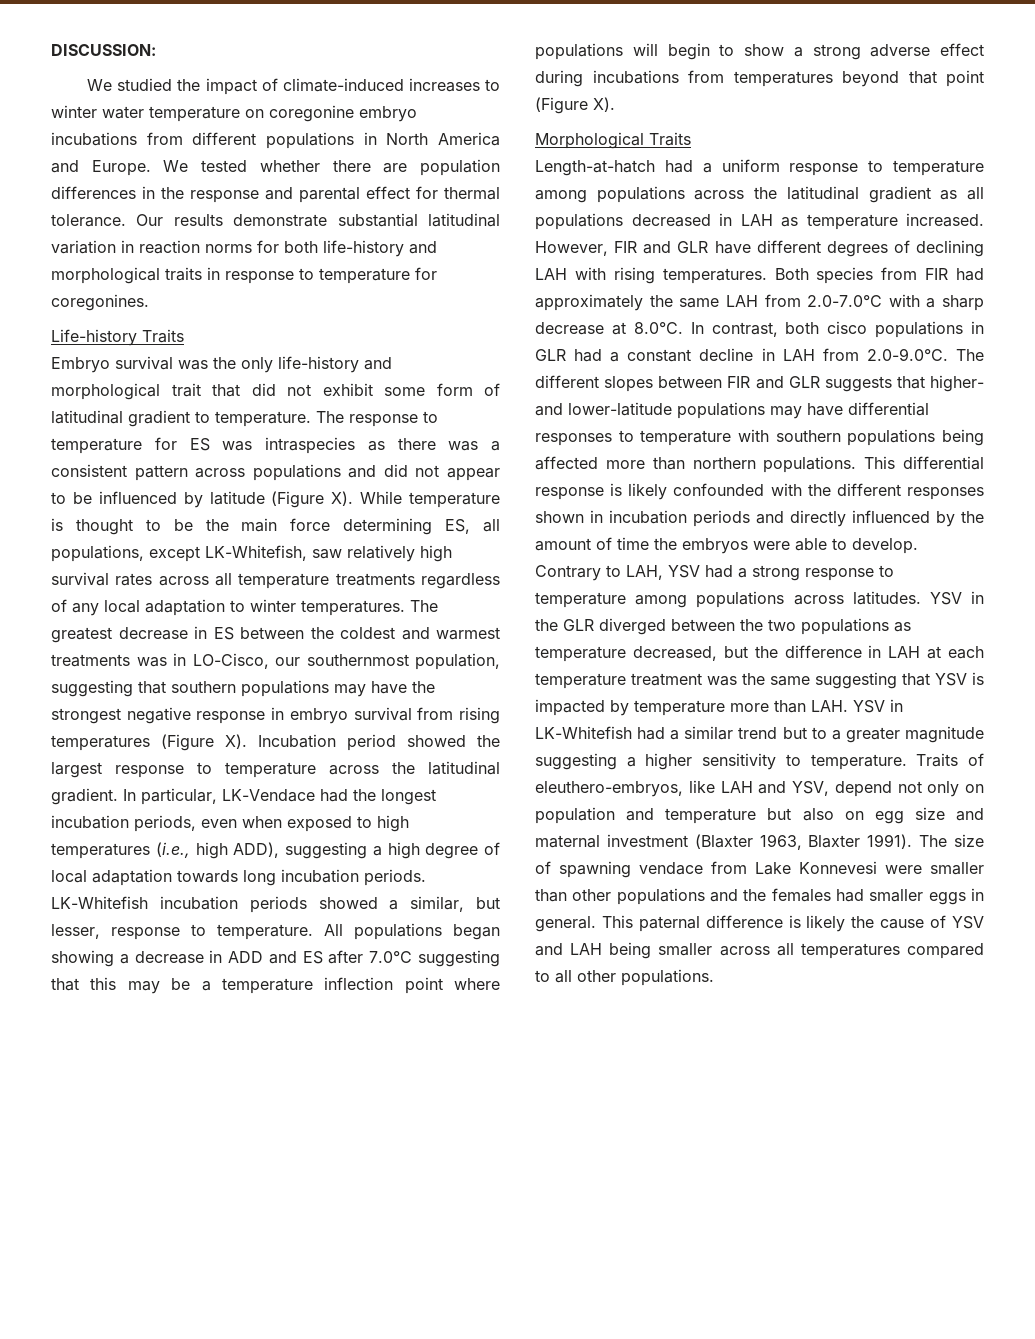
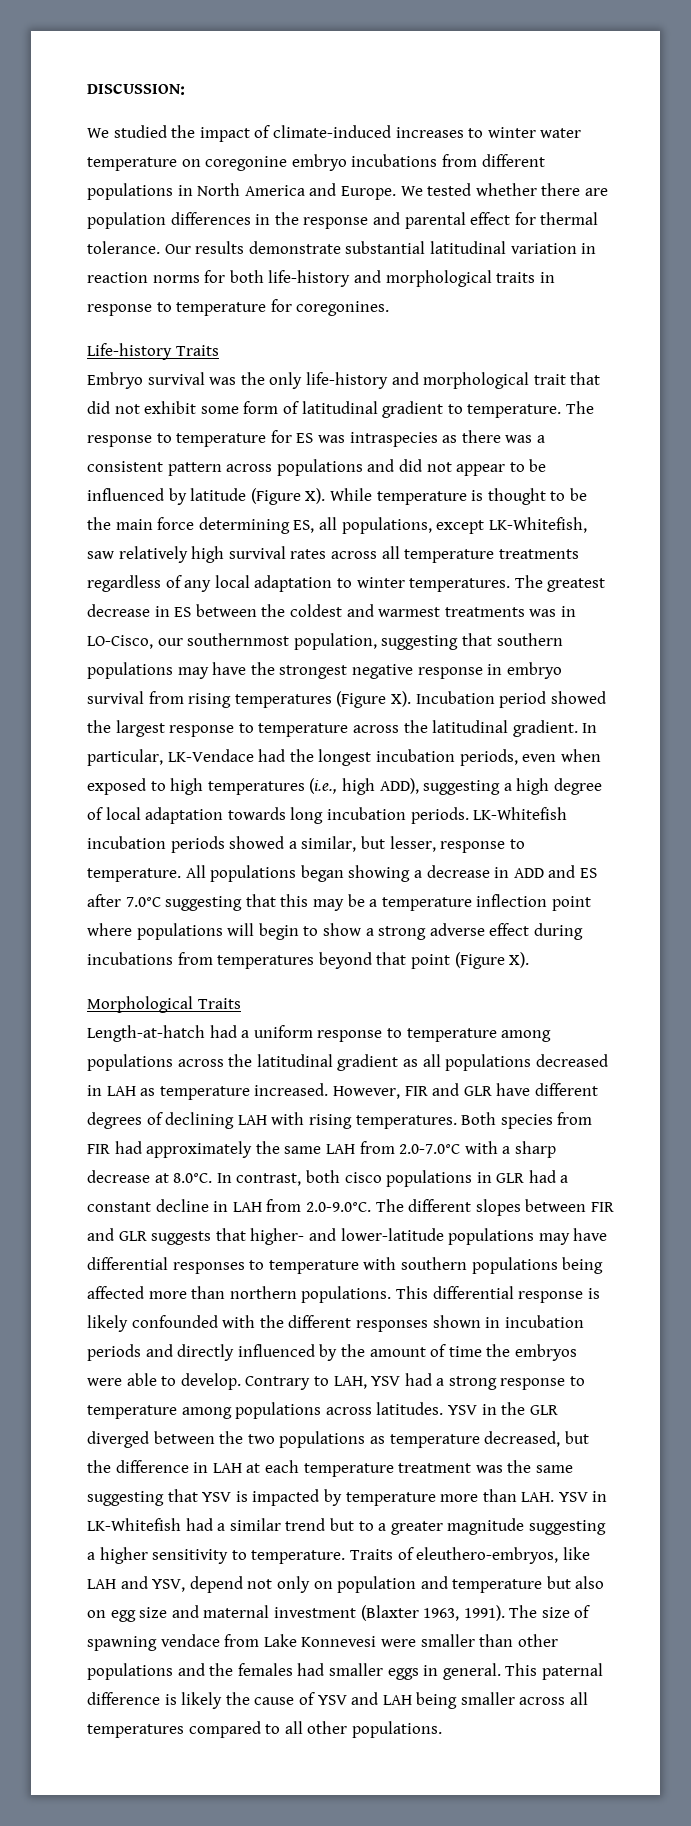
- Traits of eleuthero-embryos, like LAH and YSV, depend not only on population and temperature but also on egg size and maternal investment (Blaxter 1963, Blaxter 1991).
+ Traits of eleuthero-embryos, like LAH and YSV, depend not only on population and temperature but also on egg size and maternal investment (Blaxter 1963, 1991).

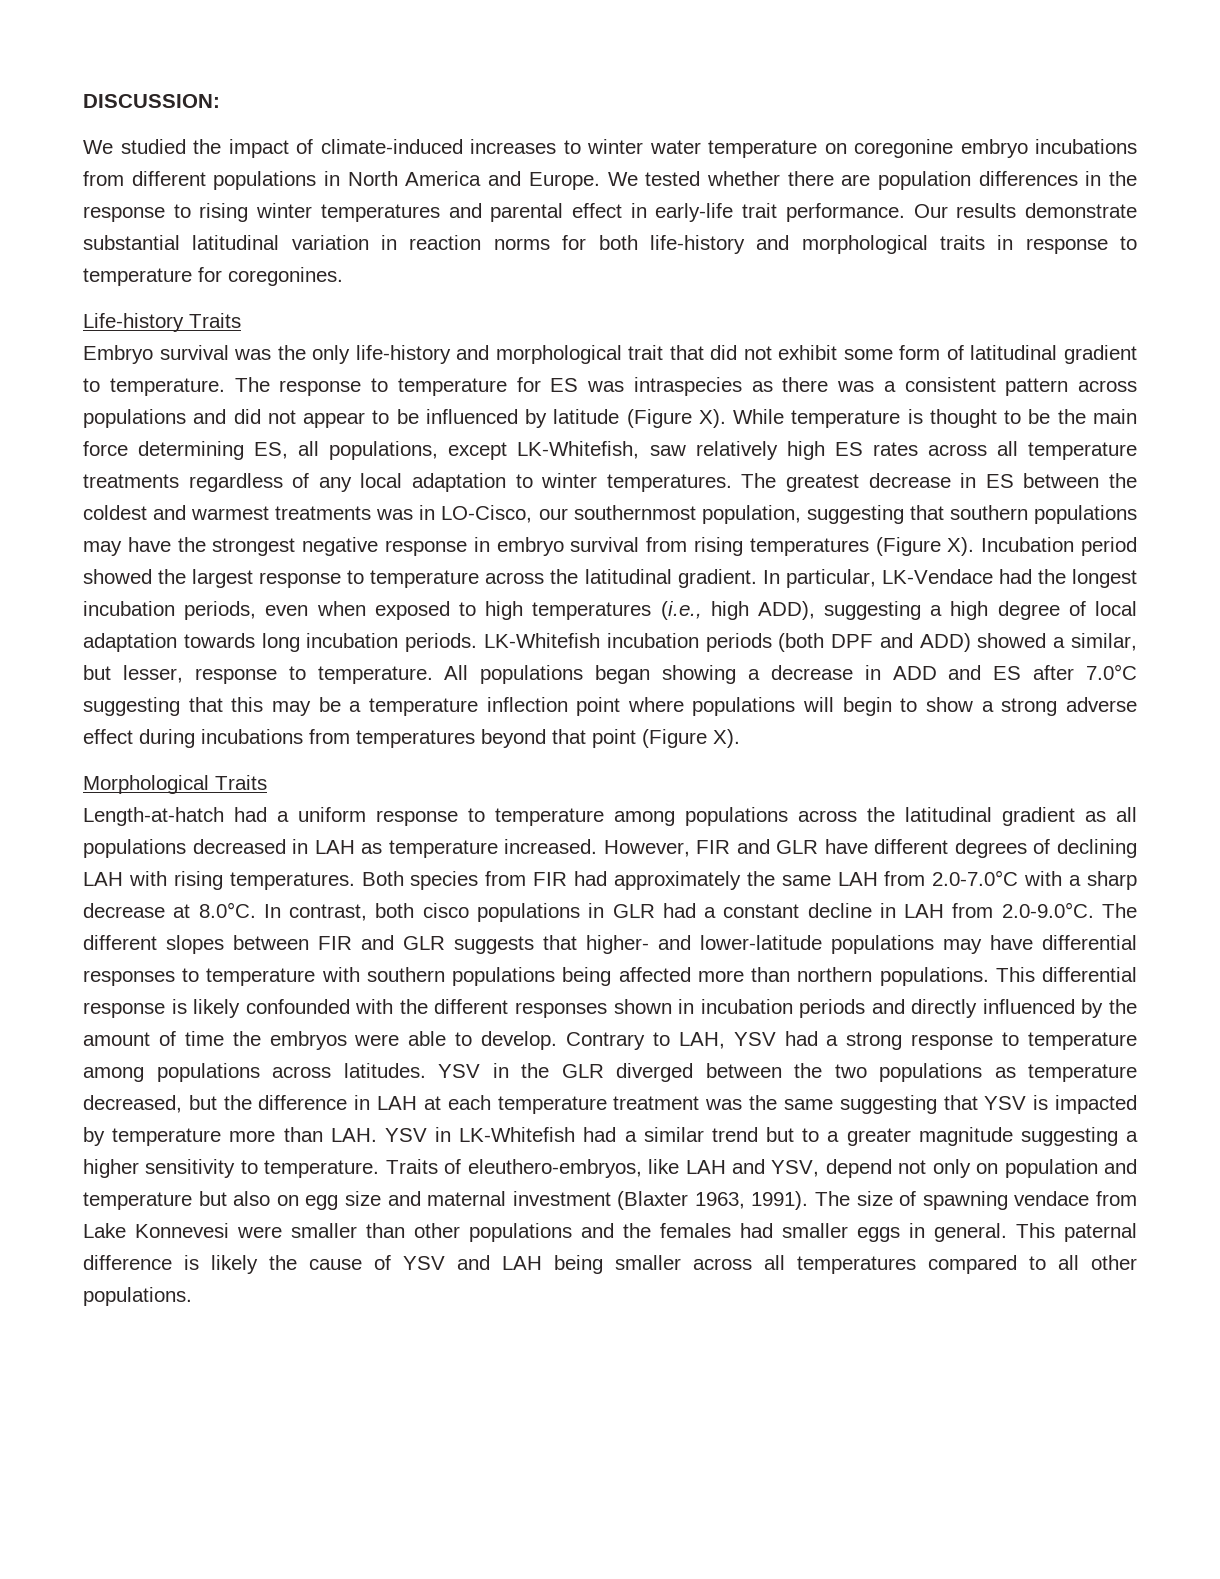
- We tested whether there are population differences in the response and parental effect for thermal tolerance.
+ We tested whether there are population differences in the response to rising winter temperatures and parental effect in early-life trait performance.
- The response to temperature for ES was intraspecies as there was a consistent pattern across populations and did not appear to be influenced by latitude (Figure X). While temperature is thought to be the main force determining ES, all populations, except LK-Whitefish, saw relatively high survival rates across all temperature treatments regardless of any local adaptation to winter temperatures.
+ The response to temperature for ES was intraspecies as there was a consistent pattern across populations and did not appear to be influenced by latitude (Figure X). While temperature is thought to be the main force determining ES, all populations, except LK-Whitefish, saw relatively high ES rates across all temperature treatments regardless of any local adaptation to winter temperatures.
- LK-Whitefish incubation periods showed a similar, but lesser, response to temperature.
+ LK-Whitefish incubation periods (both DPF and ADD) showed a similar, but lesser, response to temperature.

